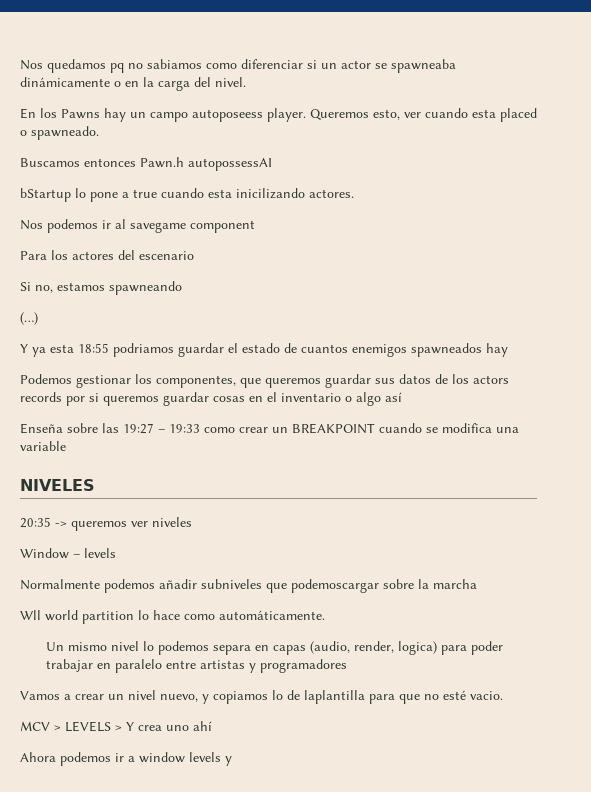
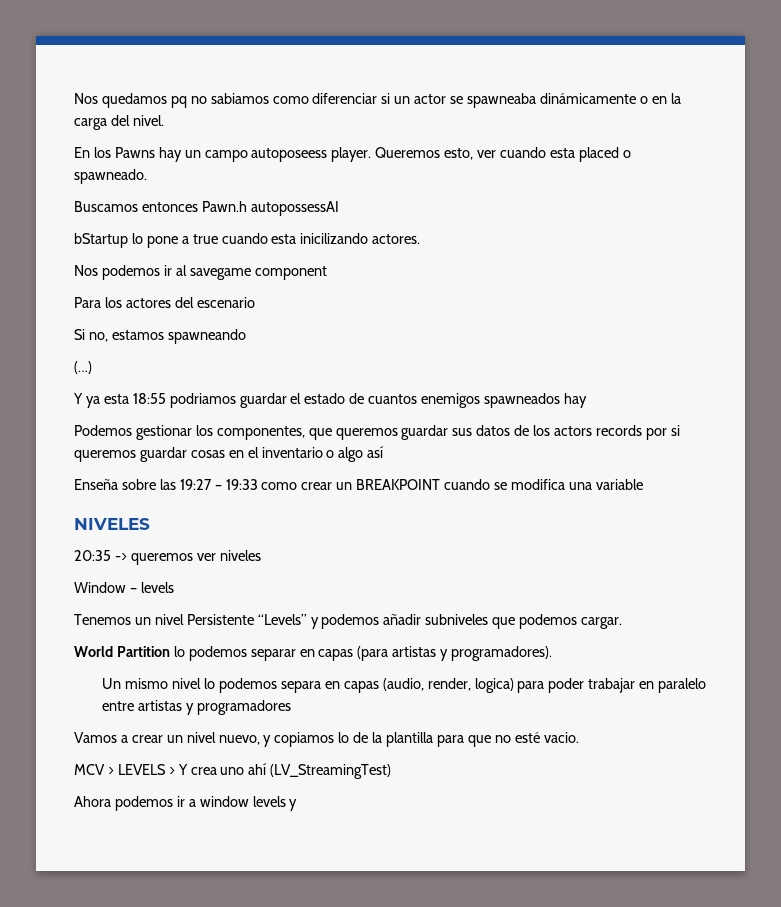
- Normalmente podemos añadir subniveles que podemoscargar sobre la marcha
- Wll world partition lo hace como automáticamente.
+ Tenemos un nivel Persistente “Levels” y podemos añadir subniveles que podemos cargar.
+ World Partition lo podemos separar en capas (para artistas y programadores).
- Vamos a crear un nivel nuevo, y copiamos lo de laplantilla para que no esté vacio.
+ Vamos a crear un nivel nuevo, y copiamos lo de la plantilla para que no esté vacio.
- MCV > LEVELS > Y crea uno ahí
+ MCV > LEVELS > Y crea uno ahí (LV_StreamingTest)

